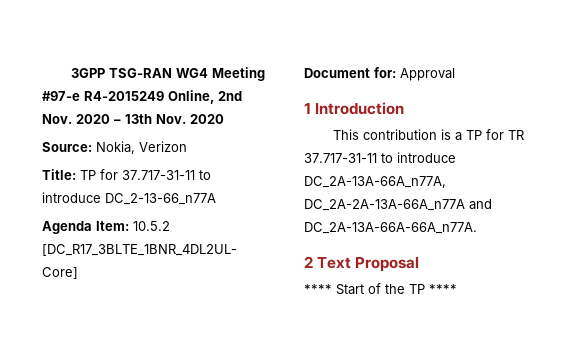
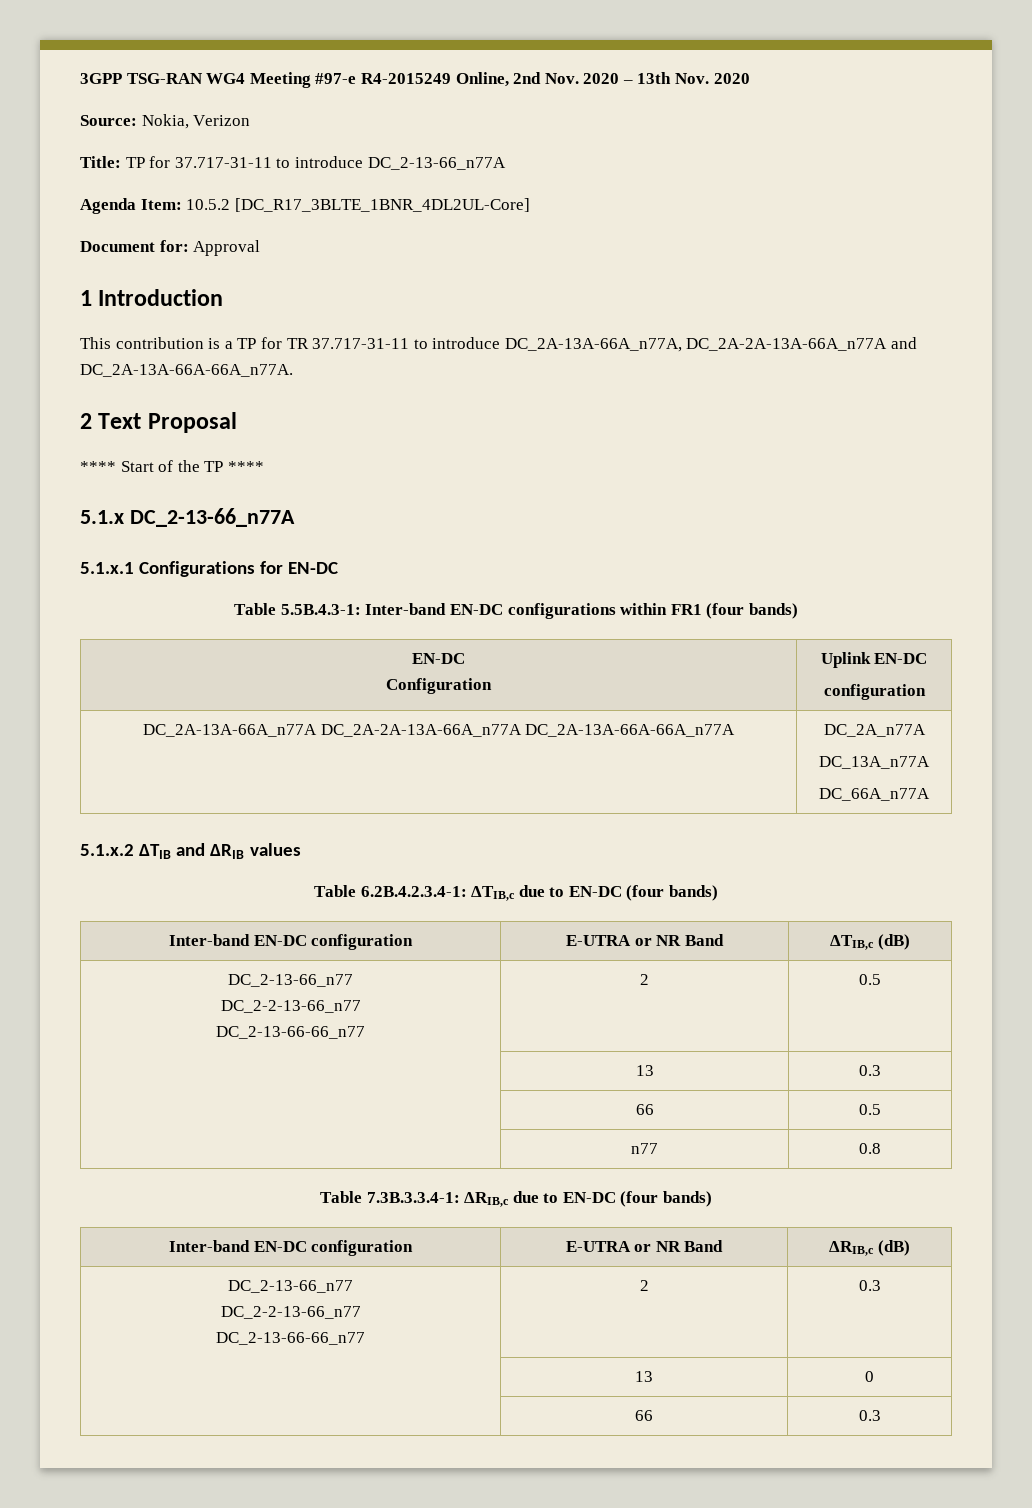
+ 5.1.x DC_2-13-66_n77A
+ 5.1.x.1 Configurations for EN-DC
+ Table 5.5B.4.3-1: Inter-band EN-DC configurations within FR1 (four bands)
+ EN-DC
+ Configuration | Uplink EN-DC
+ configuration
+ DC_2A-13A-66A_n77A DC_2A-2A-13A-66A_n77A DC_2A-13A-66A-66A_n77A | DC_2A_n77A
+ DC_13A_n77A
+ DC_66A_n77A
+ 5.1.x.2 ∆TIB and ∆RIB values
+ Table 6.2B.4.2.3.4-1: ΔTIB,c due to EN-DC (four bands)
+ Inter-band EN-DC configuration | E-UTRA or NR Band | ΔTIB,c (dB)
+ DC_2-13-66_n77
+ DC_2-2-13-66_n77
+ DC_2-13-66-66_n77 | 2 | 0.5
+ | 13 | 0.3
+ | 66 | 0.5
+ | n77 | 0.8
+ Table 7.3B.3.3.4-1: ΔRIB,c due to EN-DC (four bands)
+ Inter-band EN-DC configuration | E-UTRA or NR Band | ΔRIB,c (dB)
+ DC_2-13-66_n77
+ DC_2-2-13-66_n77
+ DC_2-13-66-66_n77 | 2 | 0.3
+ | 13 | 0
+ | 66 | 0.3

